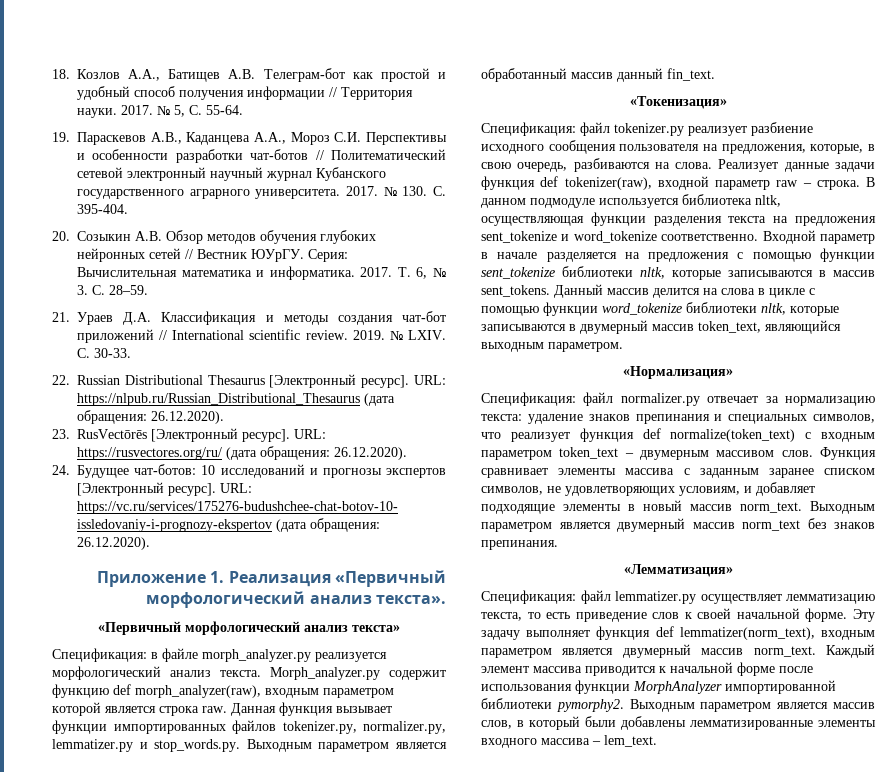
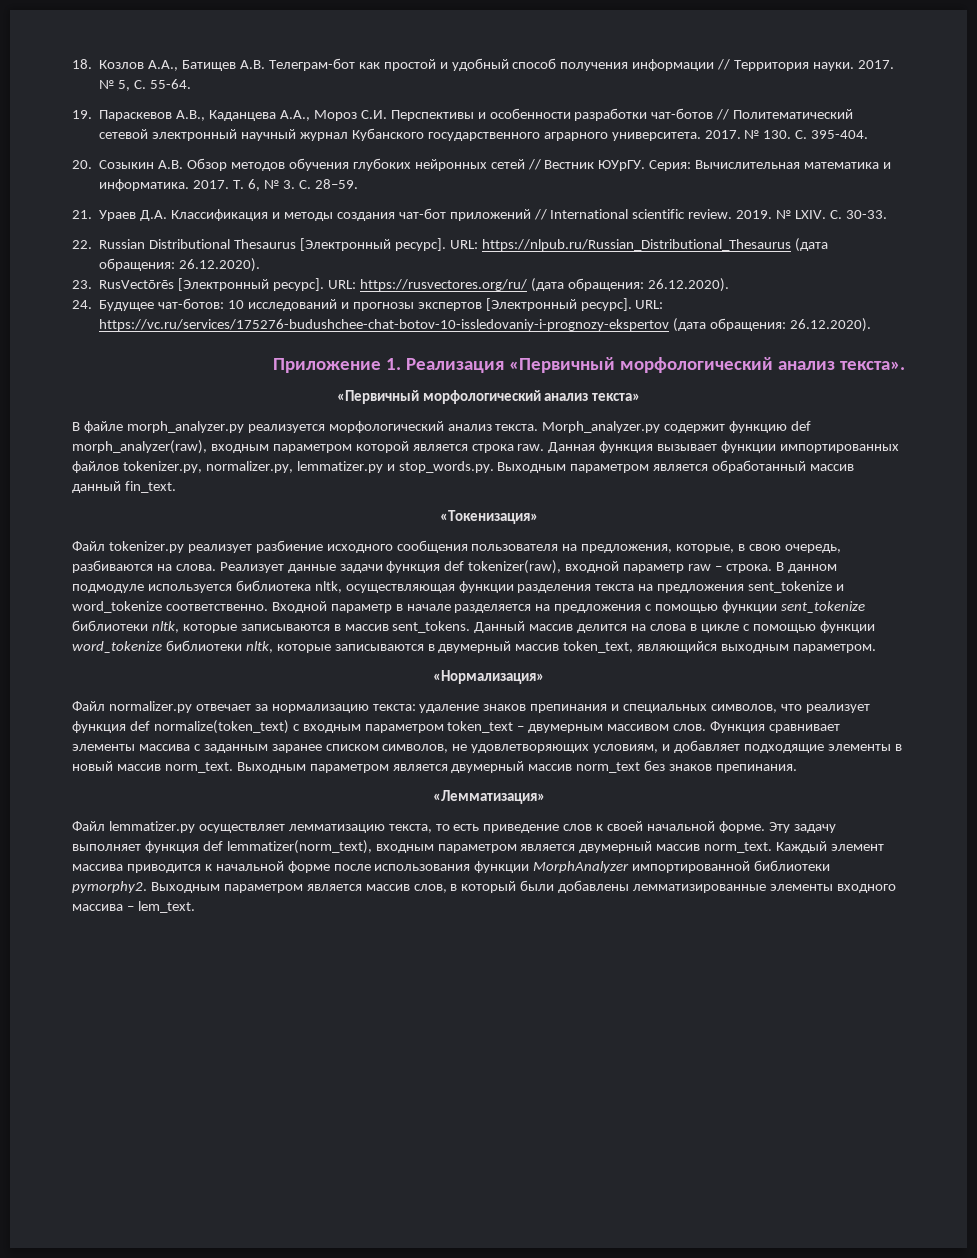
- Спецификация: в файле morph_analyzer.py реализуется морфологический анализ текста.
+ В файле morph_analyzer.py реализуется морфологический анализ текста.
- Спецификация: файл tokenizer.py реализует разбиение исходного сообщения пользователя на предложения, которые, в свою очередь, разбиваются на слова.
+ Файл tokenizer.py реализует разбиение исходного сообщения пользователя на предложения, которые, в свою очередь, разбиваются на слова.
- Спецификация: файл normalizer.py отвечает за нормализацию текста: удаление знаков препинания и специальных символов, что реализует функция def normalize(token_text) с входным параметром token_text – двумерным массивом слов.
+ Файл normalizer.py отвечает за нормализацию текста: удаление знаков препинания и специальных символов, что реализует функция def normalize(token_text) с входным параметром token_text – двумерным массивом слов.
- Спецификация: файл lemmatizer.py осуществляет лемматизацию текста, то есть приведение слов к своей начальной форме.
+ Файл lemmatizer.py осуществляет лемматизацию текста, то есть приведение слов к своей начальной форме.

